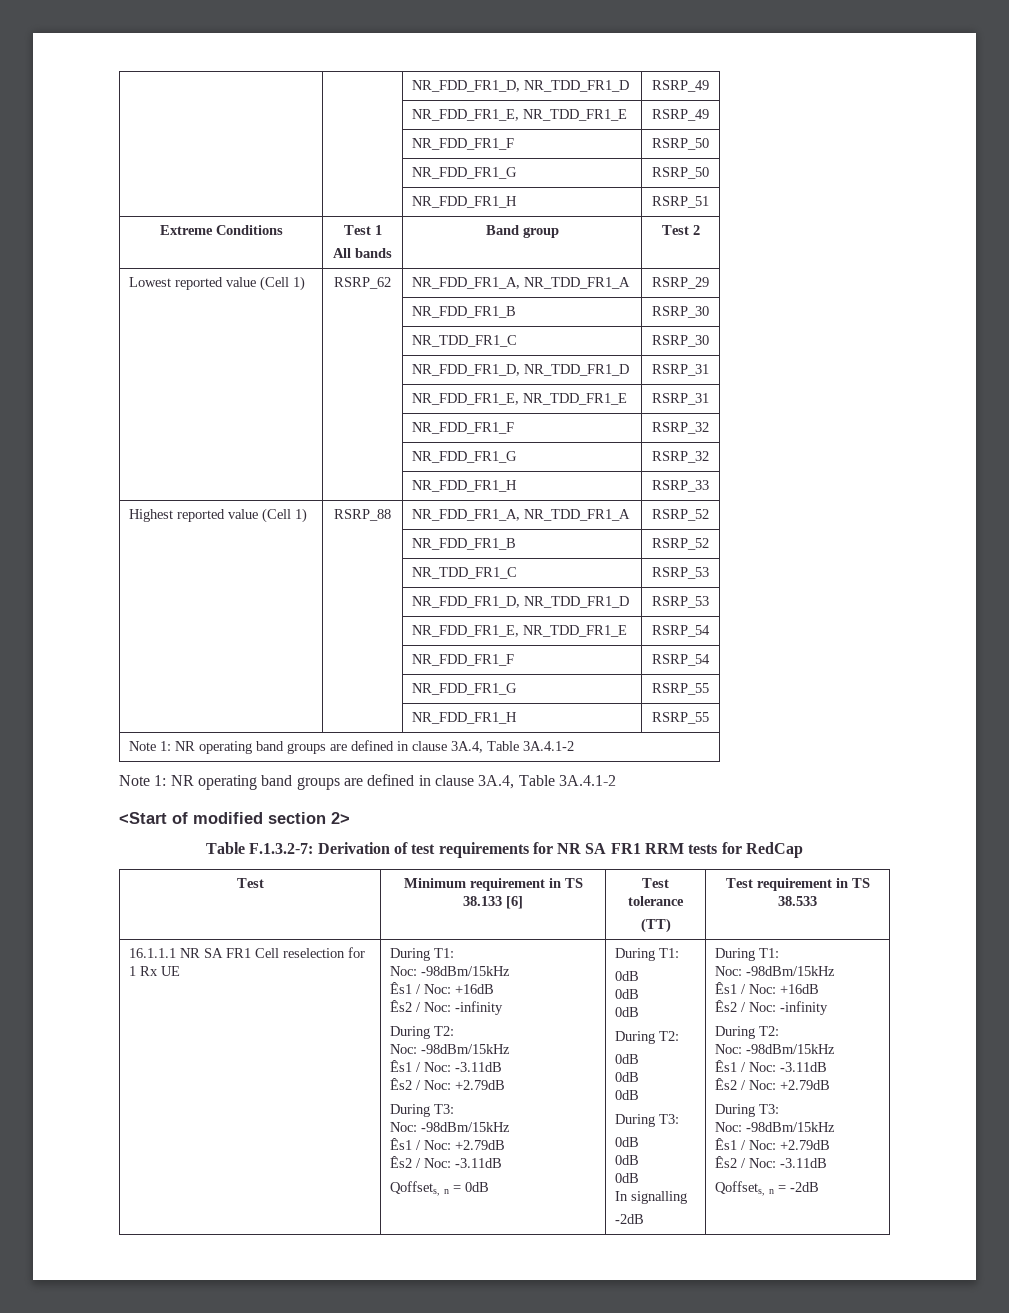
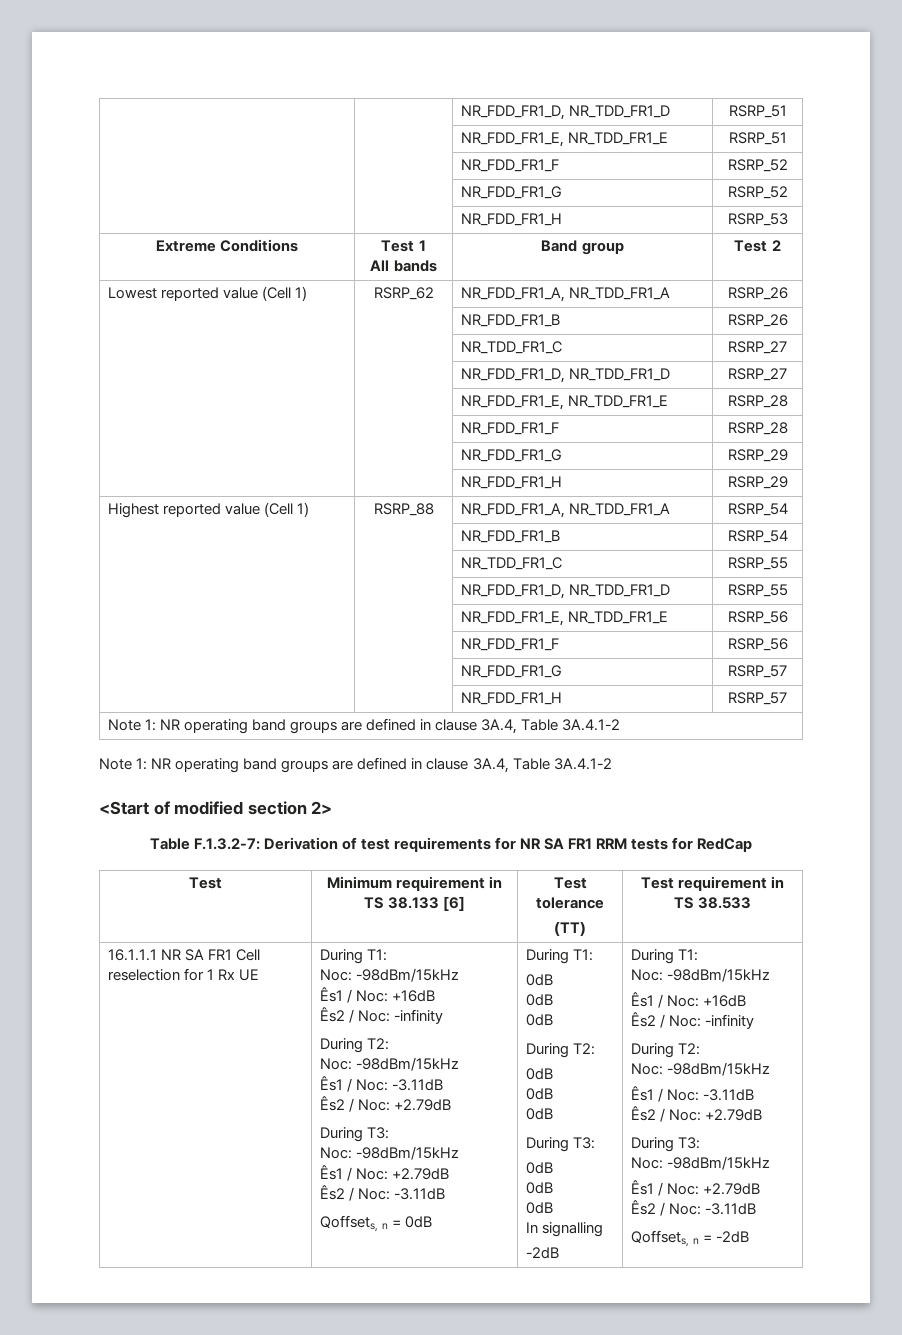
- | | NR_FDD_FR1_D, NR_TDD_FR1_D | RSRP_49
- | | NR_FDD_FR1_E, NR_TDD_FR1_E | RSRP_49
- | | NR_FDD_FR1_F | RSRP_50
- | | NR_FDD_FR1_G | RSRP_50
- | | NR_FDD_FR1_H | RSRP_51
+ | | NR_FDD_FR1_D, NR_TDD_FR1_D | RSRP_51
+ | | NR_FDD_FR1_E, NR_TDD_FR1_E | RSRP_51
+ | | NR_FDD_FR1_F | RSRP_52
+ | | NR_FDD_FR1_G | RSRP_52
+ | | NR_FDD_FR1_H | RSRP_53
- Lowest reported value (Cell 1) | RSRP_62 | NR_FDD_FR1_A, NR_TDD_FR1_A | RSRP_29
- | | NR_FDD_FR1_B | RSRP_30
- | | NR_TDD_FR1_C | RSRP_30
- | | NR_FDD_FR1_D, NR_TDD_FR1_D | RSRP_31
- | | NR_FDD_FR1_E, NR_TDD_FR1_E | RSRP_31
- | | NR_FDD_FR1_F | RSRP_32
- | | NR_FDD_FR1_G | RSRP_32
- | | NR_FDD_FR1_H | RSRP_33
+ Lowest reported value (Cell 1) | RSRP_62 | NR_FDD_FR1_A, NR_TDD_FR1_A | RSRP_26
+ | | NR_FDD_FR1_B | RSRP_26
+ | | NR_TDD_FR1_C | RSRP_27
+ | | NR_FDD_FR1_D, NR_TDD_FR1_D | RSRP_27
+ | | NR_FDD_FR1_E, NR_TDD_FR1_E | RSRP_28
+ | | NR_FDD_FR1_F | RSRP_28
+ | | NR_FDD_FR1_G | RSRP_29
+ | | NR_FDD_FR1_H | RSRP_29
- Highest reported value (Cell 1) | RSRP_88 | NR_FDD_FR1_A, NR_TDD_FR1_A | RSRP_52
- | | NR_FDD_FR1_B | RSRP_52
- | | NR_TDD_FR1_C | RSRP_53
- | | NR_FDD_FR1_D, NR_TDD_FR1_D | RSRP_53
- | | NR_FDD_FR1_E, NR_TDD_FR1_E | RSRP_54
- | | NR_FDD_FR1_F | RSRP_54
- | | NR_FDD_FR1_G | RSRP_55
- | | NR_FDD_FR1_H | RSRP_55
+ Highest reported value (Cell 1) | RSRP_88 | NR_FDD_FR1_A, NR_TDD_FR1_A | RSRP_54
+ | | NR_FDD_FR1_B | RSRP_54
+ | | NR_TDD_FR1_C | RSRP_55
+ | | NR_FDD_FR1_D, NR_TDD_FR1_D | RSRP_55
+ | | NR_FDD_FR1_E, NR_TDD_FR1_E | RSRP_56
+ | | NR_FDD_FR1_F | RSRP_56
+ | | NR_FDD_FR1_G | RSRP_57
+ | | NR_FDD_FR1_H | RSRP_57

